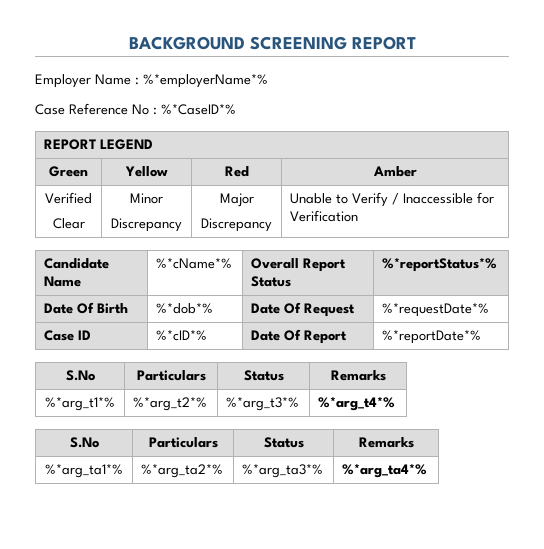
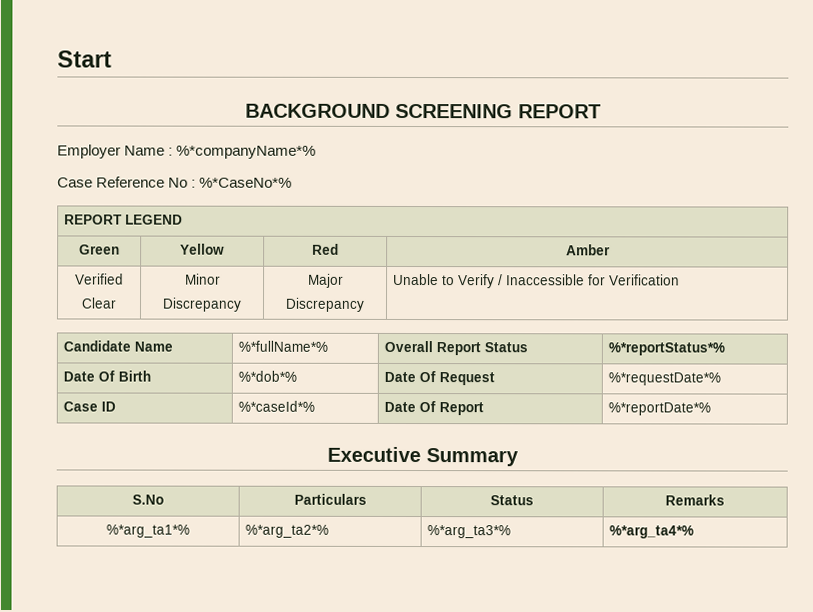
+ Start
- Employer Name : %*employerName*%
+ Employer Name : %*companyName*%
- Case Reference No : %*CaseID*%
+ Case Reference No : %*CaseNo*%
- Candidate Name | %*cName*% | Overall Report Status | %*reportStatus*%
+ Candidate Name | %*fullName*% | Overall Report Status | %*reportStatus*%
- Case ID | %*cID*% | Date Of Report | %*reportDate*%
- S.No | Particulars | Status | Remarks
- %*arg_t1*% | %*arg_t2*% | %*arg_t3*% | %*arg_t4*%
+ Case ID | %*caseId*% | Date Of Report | %*reportDate*%
+ Executive Summary

